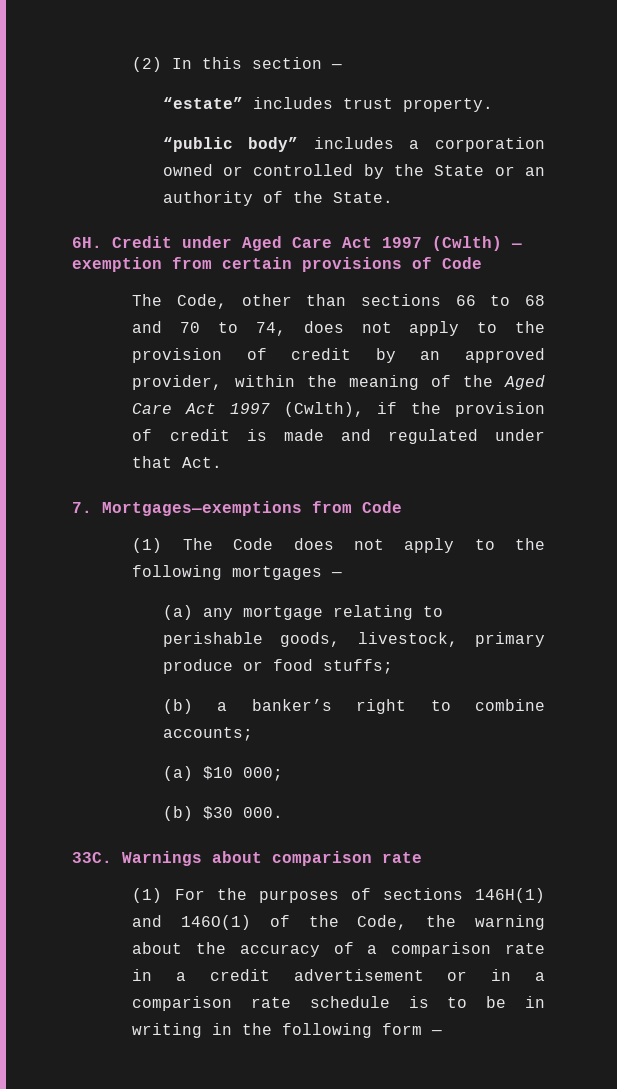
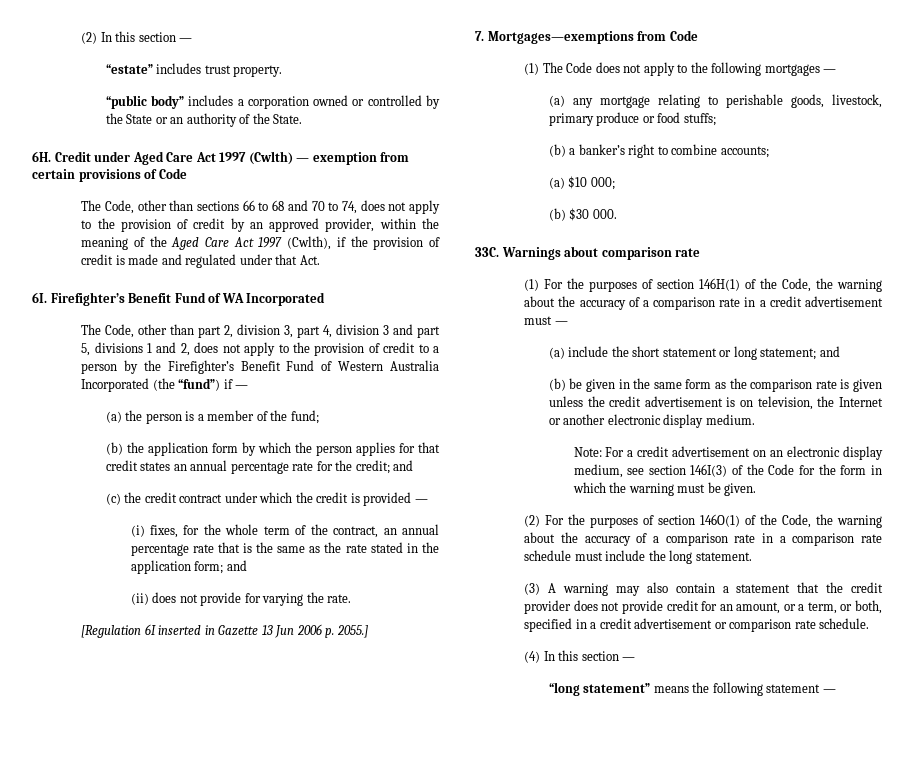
+ 6I. Firefighter’s Benefit Fund of WA Incorporated
+ The Code, other than part 2, division 3, part 4, division 3 and part 5, divisions 1 and 2, does not apply to the provision of credit to a person by the Firefighter’s Benefit Fund of Western Australia Incorporated (the “fund”) if —
+ (a) the person is a member of the fund;
+ (b) the application form by which the person applies for that credit states an annual percentage rate for the credit; and
+ (c) the credit contract under which the credit is provided —
+ (i) fixes, for the whole term of the contract, an annual percentage rate that is the same as the rate stated in the application form; and
+ (ii) does not provide for varying the rate.
+ [Regulation 6I inserted in Gazette 13 Jun 2006 p. 2055.]
- (1) For the purposes of sections 146H(1) and 146O(1) of the Code, the warning about the accuracy of a comparison rate in a credit advertisement or in a comparison rate schedule is to be in writing in the following form —
+ (1) For the purposes of section 146H(1) of the Code, the warning about the accuracy of a comparison rate in a credit advertisement must —
+ (a) include the short statement or long statement; and
+ (b) be given in the same form as the comparison rate is given unless the credit advertisement is on television, the Internet or another electronic display medium.
+ Note: For a credit advertisement on an electronic display medium, see section 146I(3) of the Code for the form in which the warning must be given.
+ (2) For the purposes of section 146O(1) of the Code, the warning about the accuracy of a comparison rate in a comparison rate schedule must include the long statement.
+ (3) A warning may also contain a statement that the credit provider does not provide credit for an amount, or a term, or both, specified in a credit advertisement or comparison rate schedule.
+ (4) In this section —
+ “long statement” means the following statement —

